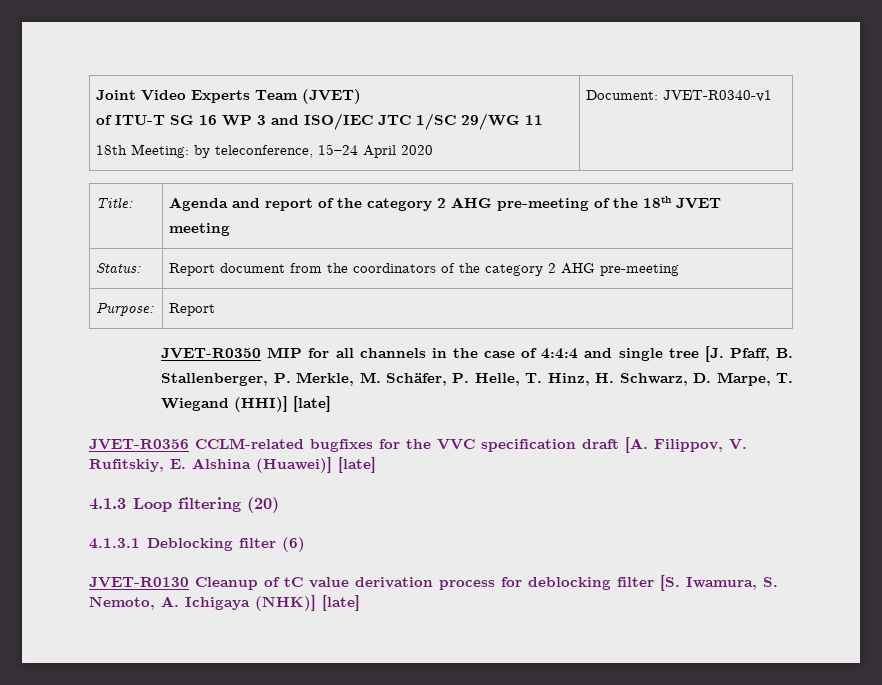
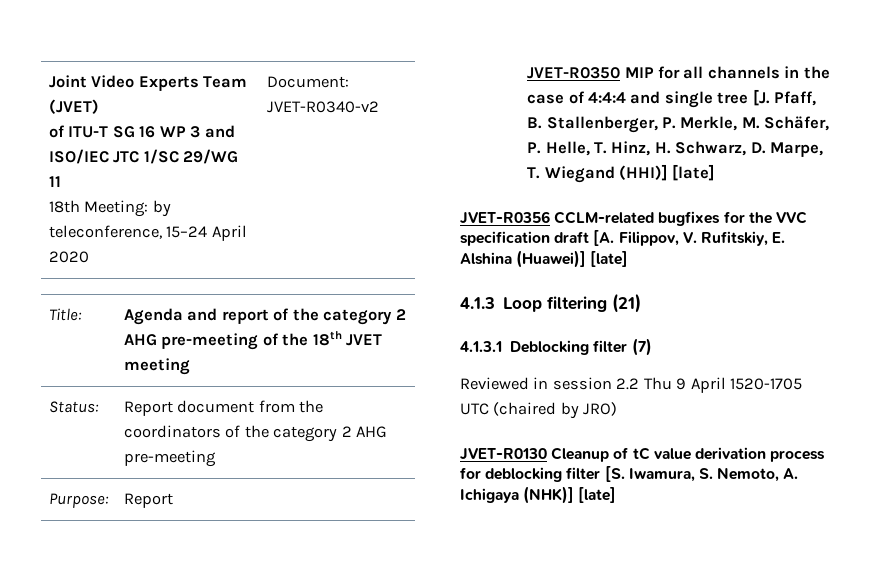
  Joint Video Experts Team (JVET)
  of ITU-T SG 16 WP 3 and ISO/IEC JTC 1/SC 29/WG 11
- 18th Meeting: by teleconference, 15–24 April 2020 | Document: JVET-R0340-v1
+ 18th Meeting: by teleconference, 15–24 April 2020 | Document: JVET-R0340-v2
- 4.1.3 Loop filtering (20)
+ 4.1.3 Loop filtering (21)
- 4.1.3.1 Deblocking filter (6)
+ 4.1.3.1 Deblocking filter (7)
+ Reviewed in session 2.2 Thu 9 April 1520-1705 UTC (chaired by JRO)

